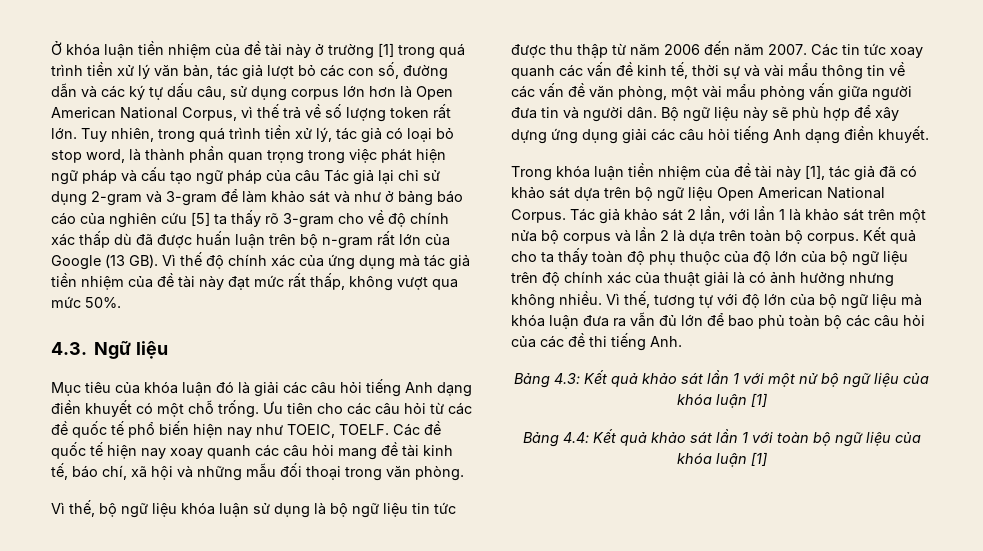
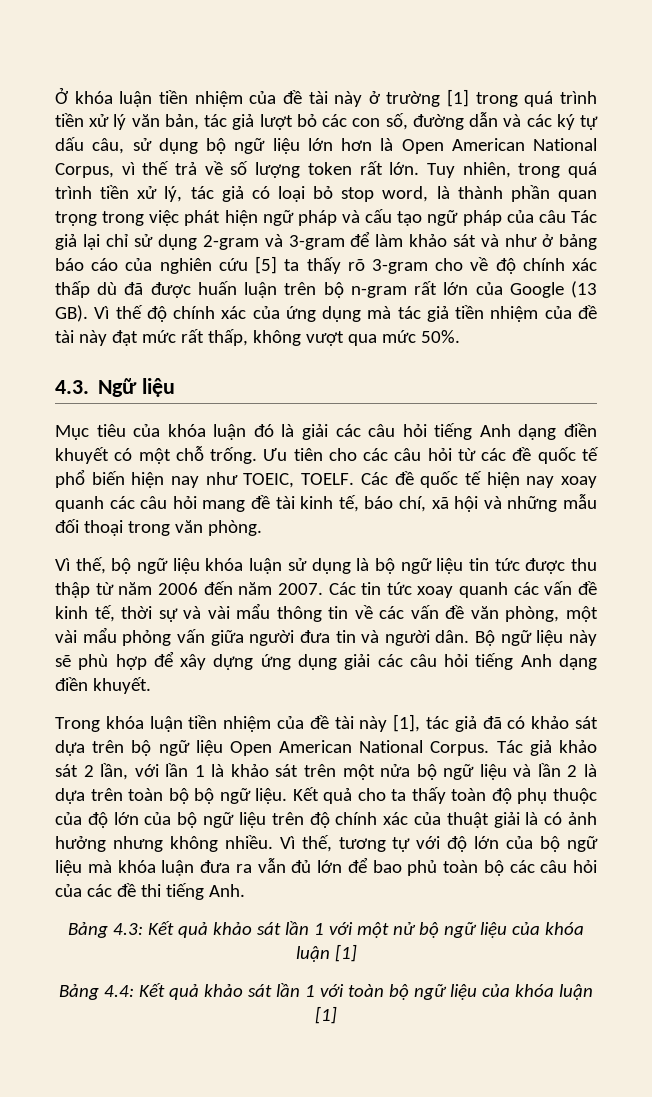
- Ở khóa luận tiền nhiệm của đề tài này ở trường [1] trong quá trình tiền xử lý văn bản, tác giả lượt bỏ các con số, đường dẫn và các ký tự dấu câu, sử dụng corpus lớn hơn là Open American National Corpus, vì thế trả về số lượng token rất lớn.
+ Ở khóa luận tiền nhiệm của đề tài này ở trường [1] trong quá trình tiền xử lý văn bản, tác giả lượt bỏ các con số, đường dẫn và các ký tự dấu câu, sử dụng bộ ngữ liệu lớn hơn là Open American National Corpus, vì thế trả về số lượng token rất lớn.
- Tác giả khảo sát 2 lần, với lần 1 là khảo sát trên một nửa bộ corpus và lần 2 là dựa trên toàn bộ corpus.
+ Tác giả khảo sát 2 lần, với lần 1 là khảo sát trên một nửa bộ ngữ liệu và lần 2 là dựa trên toàn bộ bộ ngữ liệu.

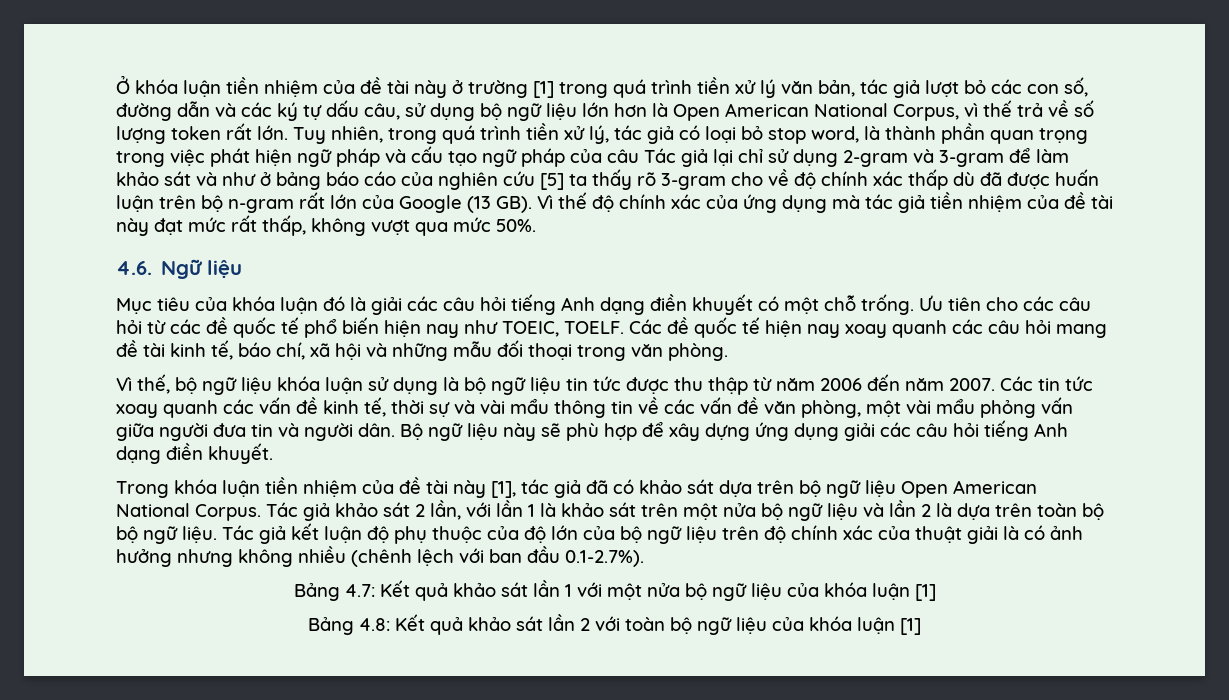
- 4.3. Ngữ liệu
+ 4.6. Ngữ liệu
- Kết quả cho ta thấy toàn độ phụ thuộc của độ lớn của bộ ngữ liệu trên độ chính xác của thuật giải là có ảnh hưởng nhưng không nhiều. Vì thế, tương tự với độ lớn của bộ ngữ liệu mà khóa luận đưa ra vẫn đủ lớn để bao phủ toàn bộ các câu hỏi của các đề thi tiếng Anh.
- Bảng 4.3: Kết quả khảo sát lần 1 với một nử bộ ngữ liệu của khóa luận [1]
+ Tác giả kết luận độ phụ thuộc của độ lớn của bộ ngữ liệu trên độ chính xác của thuật giải là có ảnh hưởng nhưng không nhiều (chênh lệch với ban đầu 0.1-2.7%).
+ Bảng 4.7: Kết quả khảo sát lần 1 với một nửa bộ ngữ liệu của khóa luận [1]
- Bảng 4.4: Kết quả khảo sát lần 1 với toàn bộ ngữ liệu của khóa luận [1]
+ Bảng 4.8: Kết quả khảo sát lần 2 với toàn bộ ngữ liệu của khóa luận [1]

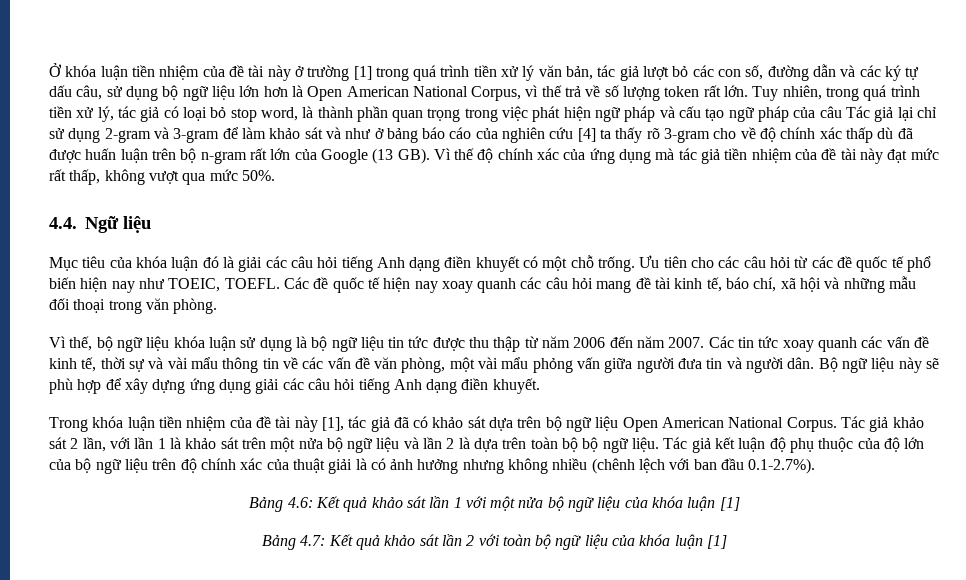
- Tuy nhiên, trong quá trình tiền xử lý, tác giả có loại bỏ stop word, là thành phần quan trọng trong việc phát hiện ngữ pháp và cấu tạo ngữ pháp của câu Tác giả lại chỉ sử dụng 2-gram và 3-gram để làm khảo sát và như ở bảng báo cáo của nghiên cứu [5] ta thấy rõ 3-gram cho về độ chính xác thấp dù đã được huấn luận trên bộ n-gram rất lớn của Google (13 GB). Vì thế độ chính xác của ứng dụng mà tác giả tiền nhiệm của đề tài này đạt mức rất thấp, không vượt qua mức 50%.
+ Tuy nhiên, trong quá trình tiền xử lý, tác giả có loại bỏ stop word, là thành phần quan trọng trong việc phát hiện ngữ pháp và cấu tạo ngữ pháp của câu Tác giả lại chỉ sử dụng 2-gram và 3-gram để làm khảo sát và như ở bảng báo cáo của nghiên cứu [4] ta thấy rõ 3-gram cho về độ chính xác thấp dù đã được huấn luận trên bộ n-gram rất lớn của Google (13 GB). Vì thế độ chính xác của ứng dụng mà tác giả tiền nhiệm của đề tài này đạt mức rất thấp, không vượt qua mức 50%.
- 4.6. Ngữ liệu
+ 4.4. Ngữ liệu
- Ưu tiên cho các câu hỏi từ các đề quốc tế phổ biến hiện nay như TOEIC, TOELF.
+ Ưu tiên cho các câu hỏi từ các đề quốc tế phổ biến hiện nay như TOEIC, TOEFL.
- Bảng 4.7: Kết quả khảo sát lần 1 với một nửa bộ ngữ liệu của khóa luận [1]
+ Bảng 4.6: Kết quả khảo sát lần 1 với một nửa bộ ngữ liệu của khóa luận [1]
- Bảng 4.8: Kết quả khảo sát lần 2 với toàn bộ ngữ liệu của khóa luận [1]
+ Bảng 4.7: Kết quả khảo sát lần 2 với toàn bộ ngữ liệu của khóa luận [1]

